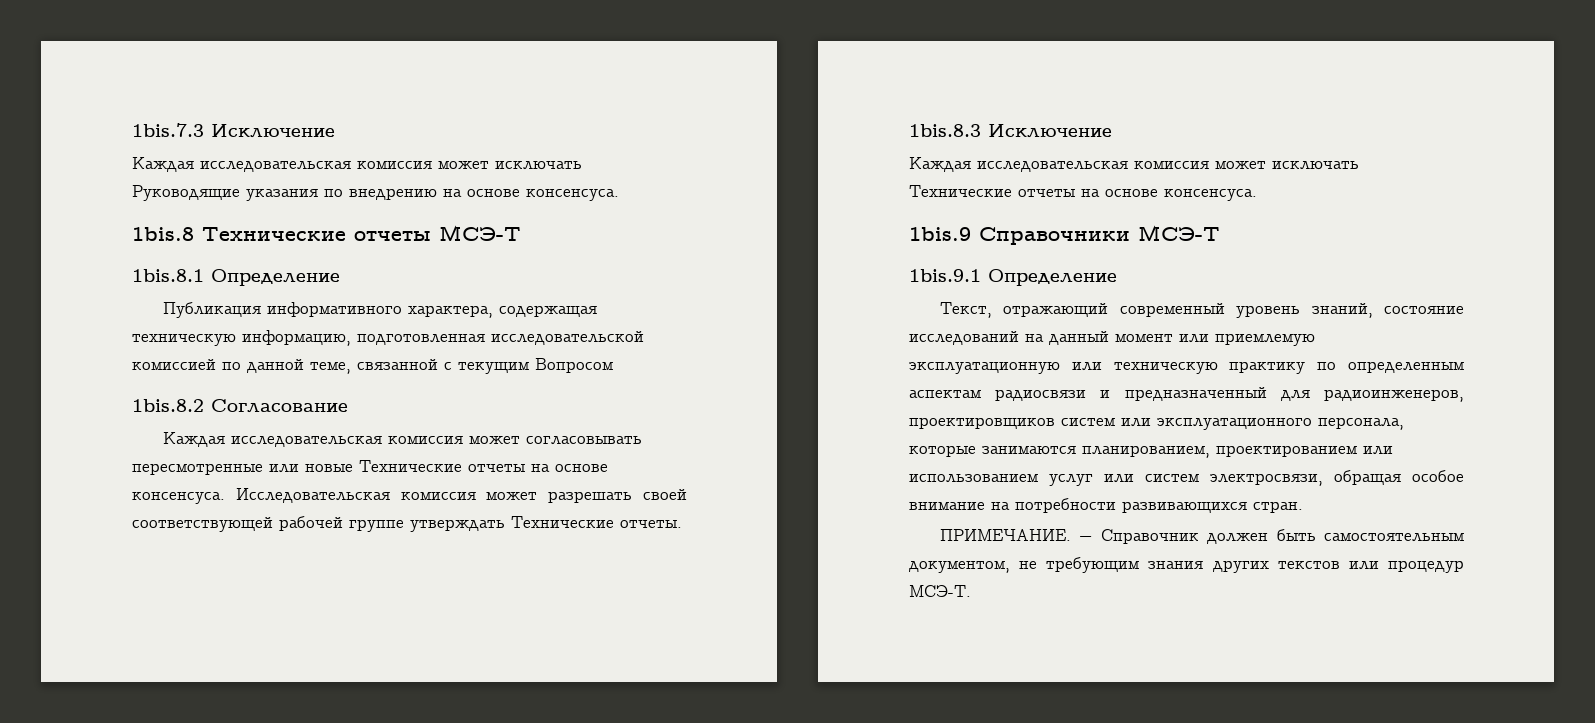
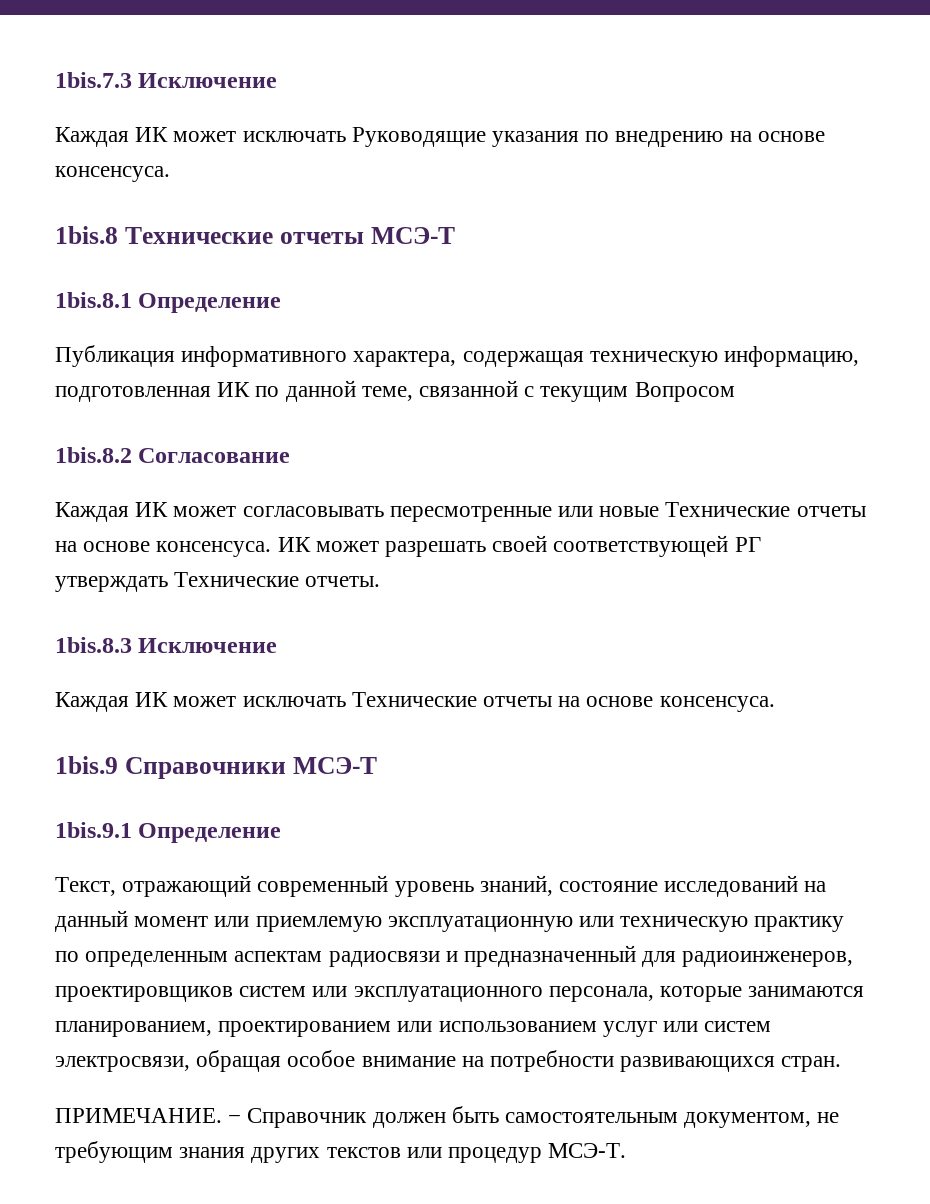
- Каждая исследовательская комиссия может исключать Руководящие указания по внедрению на основе консенсуса.
+ Каждая ИК может исключать Руководящие указания по внедрению на основе консенсуса.
- Публикация информативного характера, содержащая техническую информацию, подготовленная исследовательской комиссией по данной теме, связанной с текущим Вопросом
+ Публикация информативного характера, содержащая техническую информацию, подготовленная ИК по данной теме, связанной с текущим Вопросом
- Каждая исследовательская комиссия может согласовывать пересмотренные или новые Технические отчеты на основе консенсуса.
+ Каждая ИК может согласовывать пересмотренные или новые Технические отчеты на основе консенсуса.
- Исследовательская комиссия может разрешать своей соответствующей рабочей группе утверждать Технические отчеты.
+ ИК может разрешать своей соответствующей РГ утверждать Технические отчеты.
- Каждая исследовательская комиссия может исключать Технические отчеты на основе консенсуса.
+ Каждая ИК может исключать Технические отчеты на основе консенсуса.

